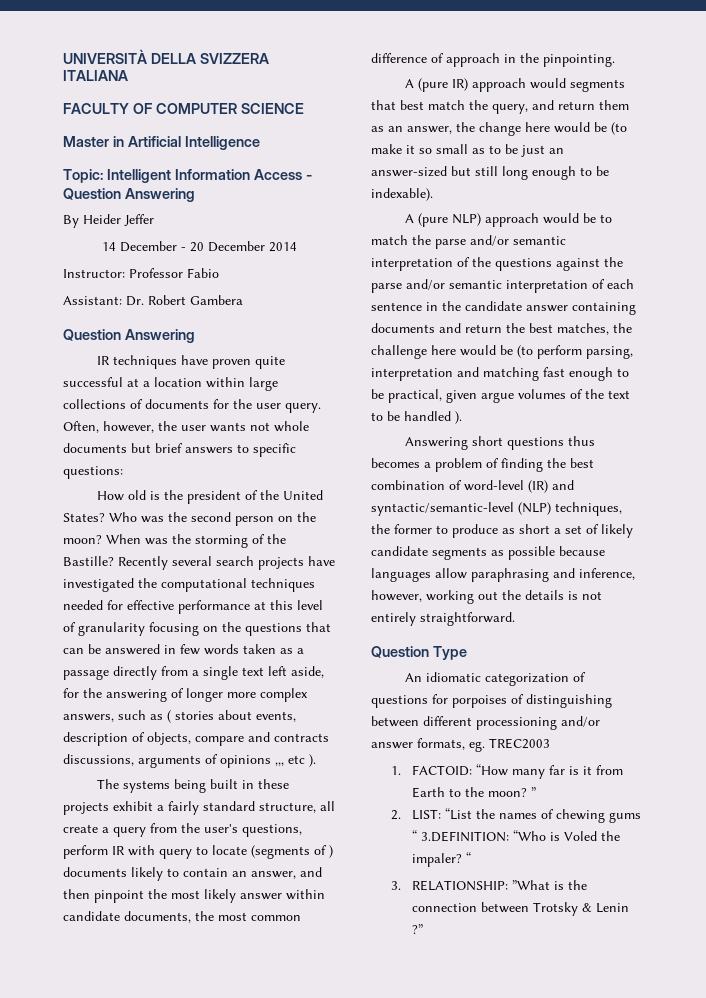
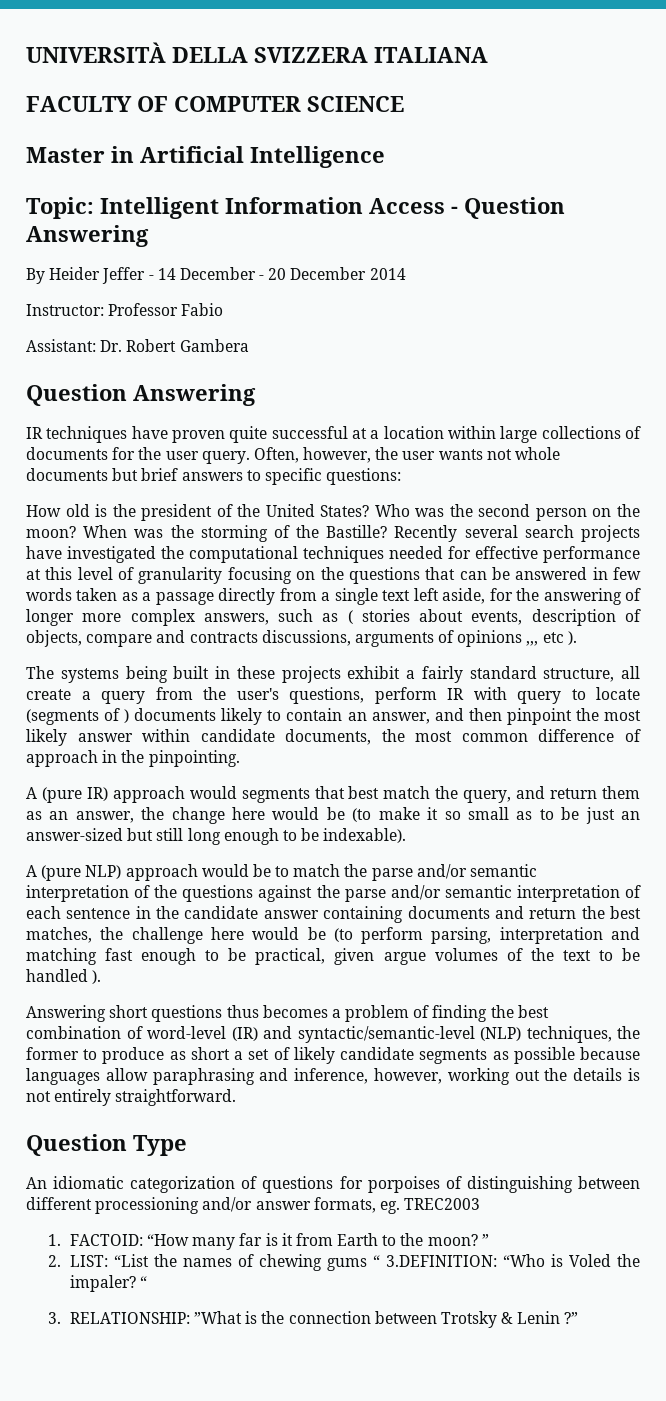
- By Heider Jeffer
- 14 December - 20 December 2014
+ By Heider Jeffer - 14 December - 20 December 2014

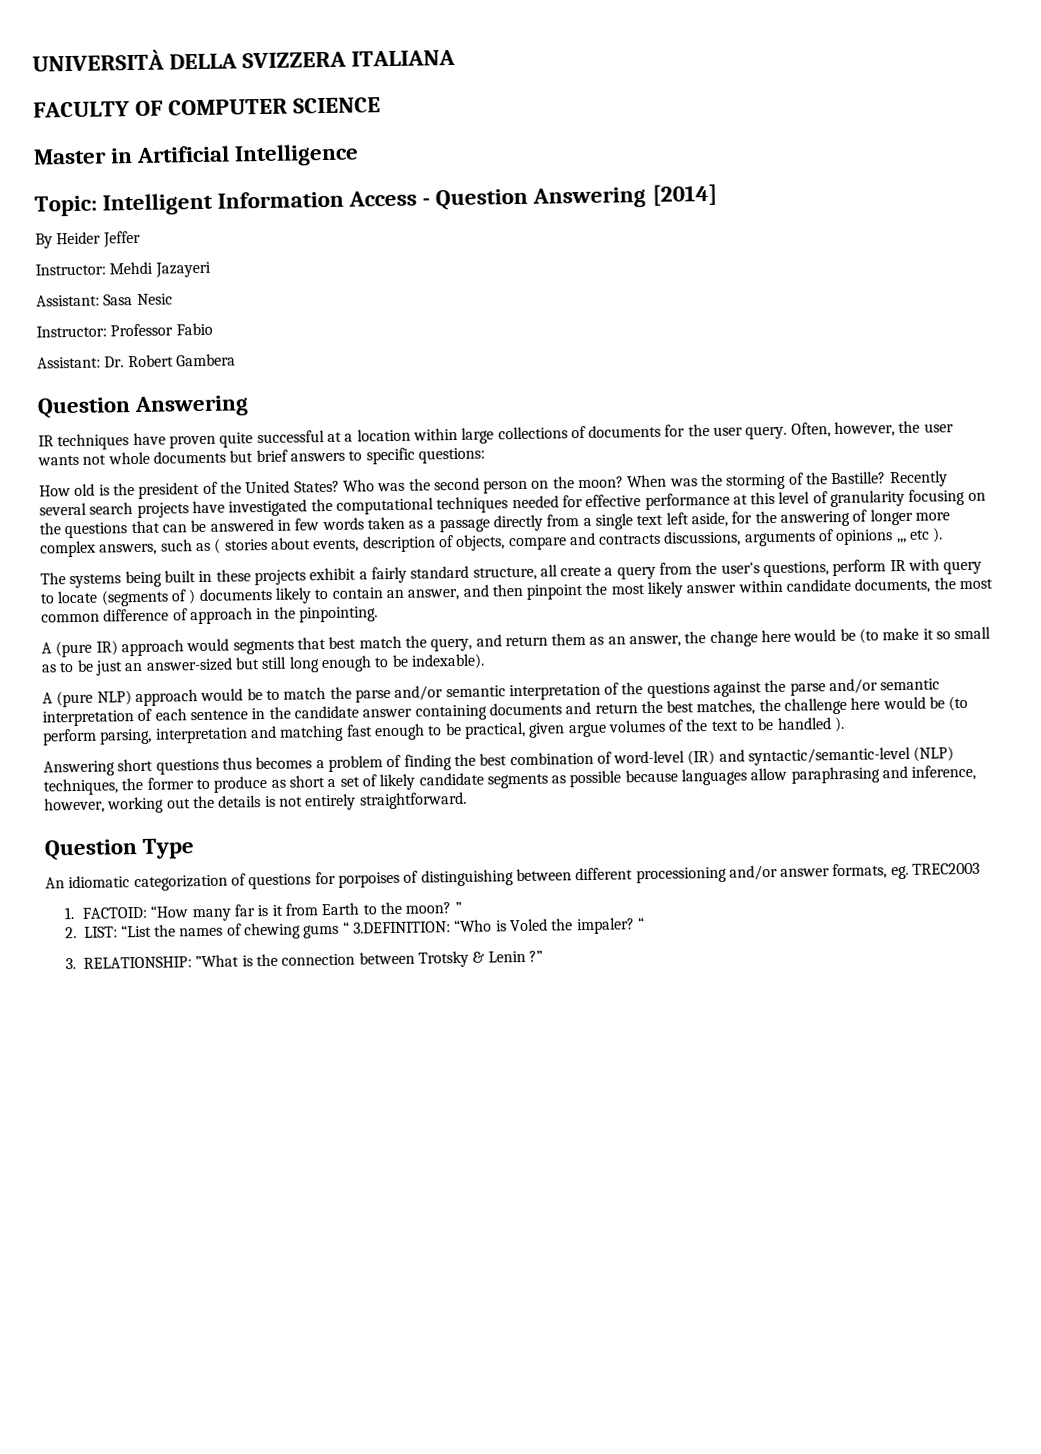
- Topic: Intelligent Information Access - Question Answering
+ Topic: Intelligent Information Access - Question Answering [2014]
- By Heider Jeffer - 14 December - 20 December 2014
+ By Heider Jeffer
+ Instructor: Mehdi Jazayeri
+ Assistant: Sasa Nesic

